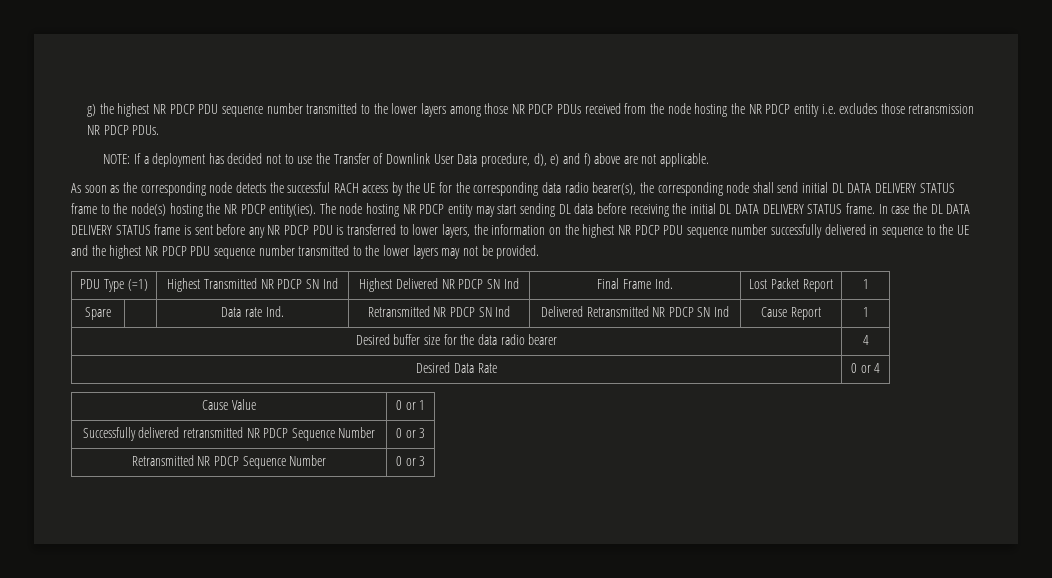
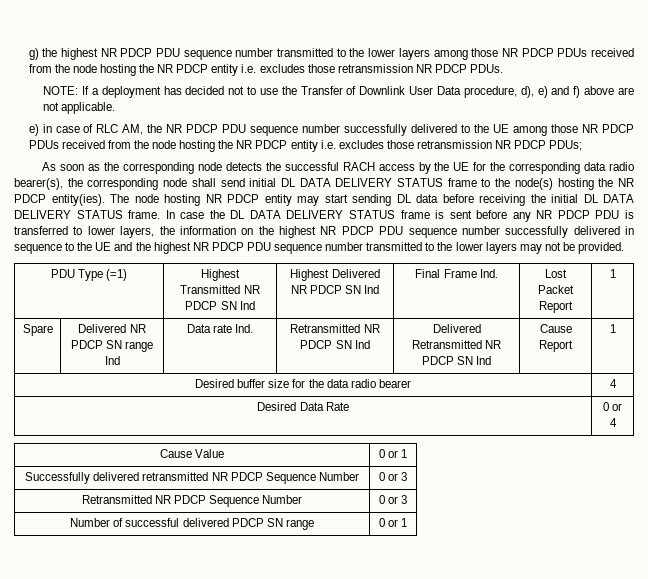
+ e) in case of RLC AM, the NR PDCP PDU sequence number successfully delivered to the UE among those NR PDCP PDUs received from the node hosting the NR PDCP entity i.e. excludes those retransmission NR PDCP PDUs;
- Spare | | Data rate Ind. | Retransmitted NR PDCP SN Ind | Delivered Retransmitted NR PDCP SN Ind | Cause Report | 1
+ Spare | Delivered NR PDCP SN range Ind | Data rate Ind. | Retransmitted NR PDCP SN Ind | Delivered Retransmitted NR PDCP SN Ind | Cause Report | 1
+ Number of successful delivered PDCP SN range | 0 or 1

